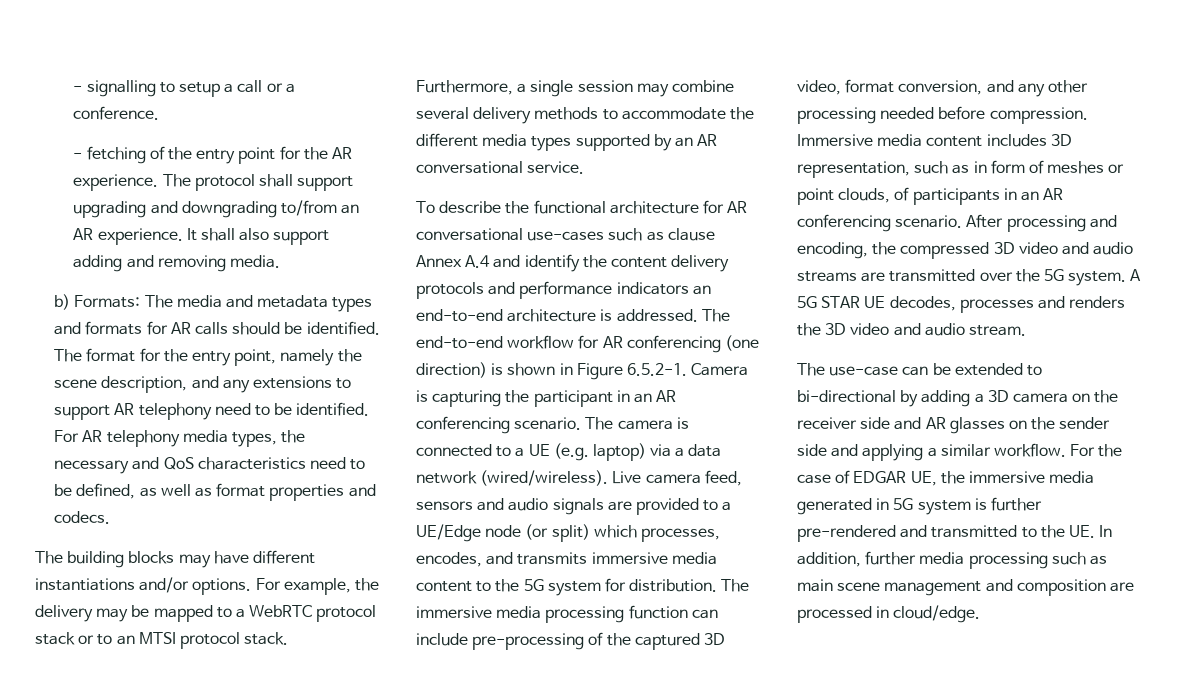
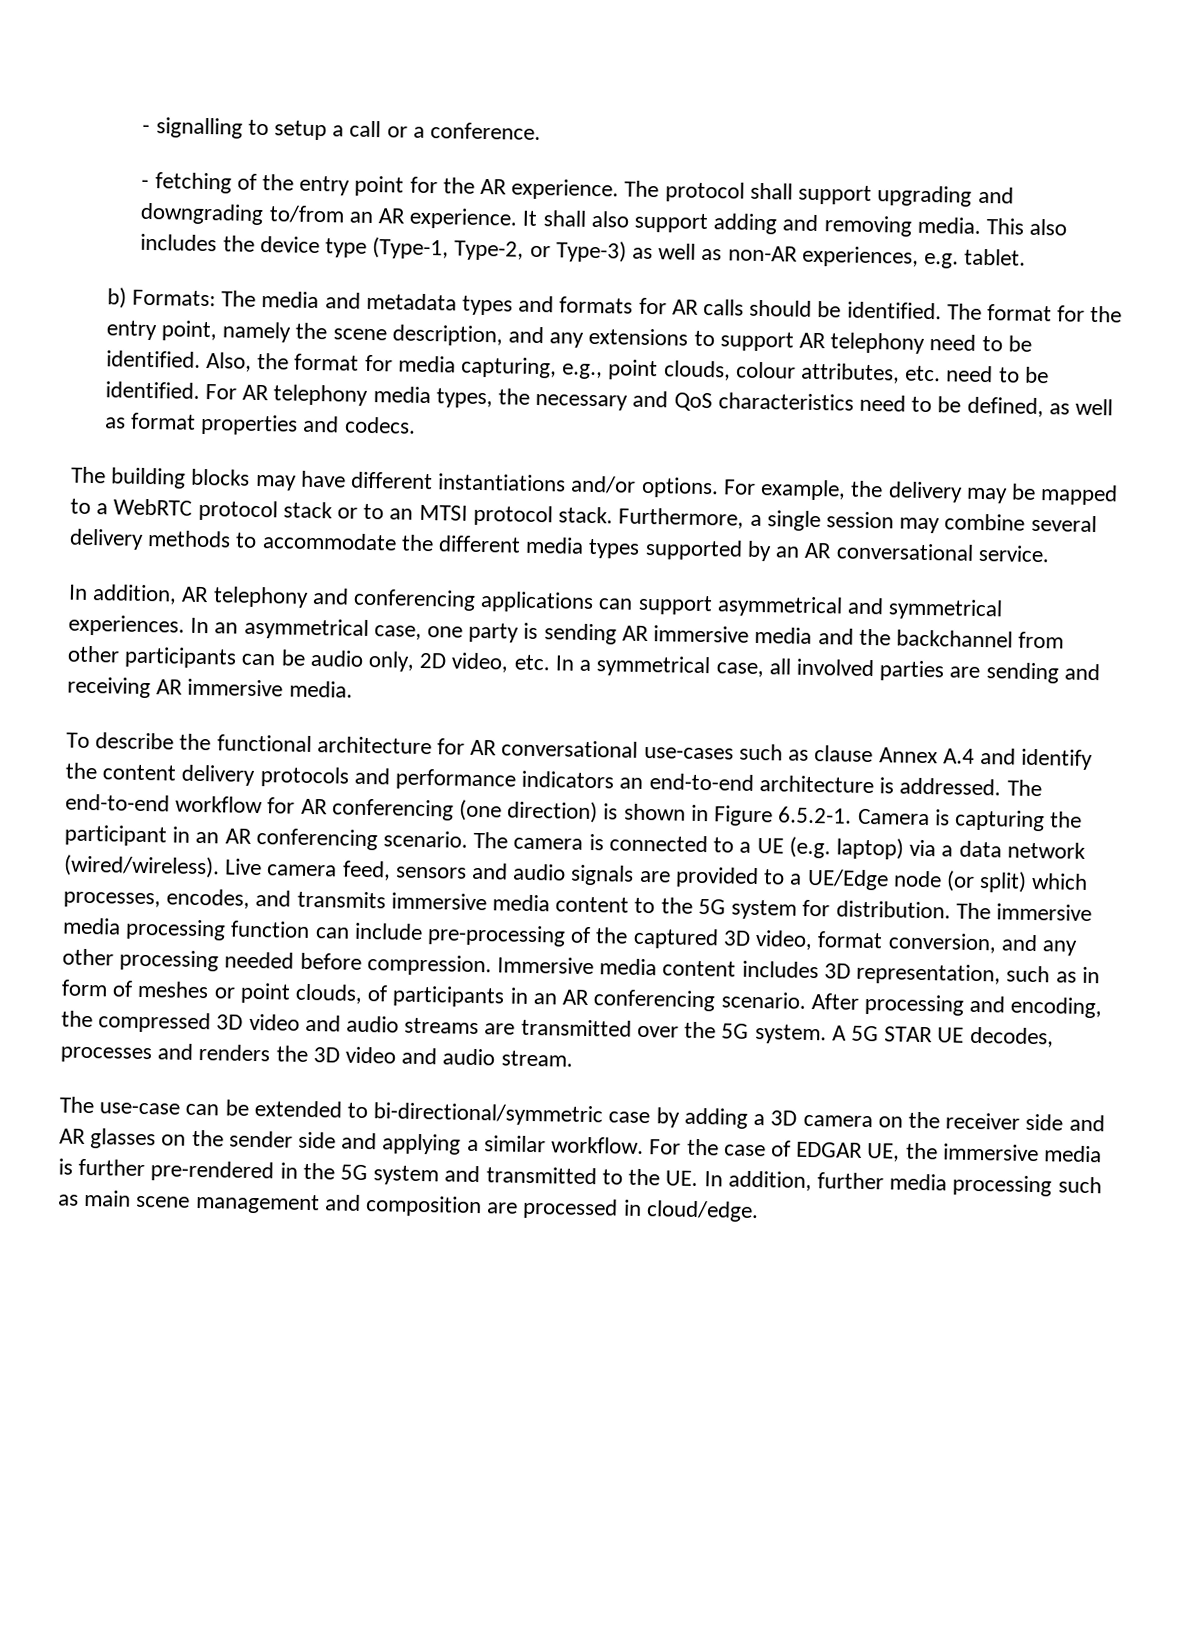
+ This also includes the device type (Type-1, Type-2, or Type-3) as well as non-AR experiences, e.g. tablet.
+ Also, the format for media capturing, e.g., point clouds, colour attributes, etc. need to be identified.
+ In addition, AR telephony and conferencing applications can support asymmetrical and symmetrical experiences. In an asymmetrical case, one party is sending AR immersive media and the backchannel from other participants can be audio only, 2D video, etc. In a symmetrical case, all involved parties are sending and receiving AR immersive media.
- The use-case can be extended to bi-directional by adding a 3D camera on the receiver side and AR glasses on the sender side and applying a similar workflow.
+ The use-case can be extended to bi-directional/symmetric case by adding a 3D camera on the receiver side and AR glasses on the sender side and applying a similar workflow.
- For the case of EDGAR UE, the immersive media generated in 5G system is further pre-rendered and transmitted to the UE. In addition, further media processing such as main scene management and composition are processed in cloud/edge.
+ For the case of EDGAR UE, the immersive media is further pre-rendered in the 5G system and transmitted to the UE. In addition, further media processing such as main scene management and composition are processed in cloud/edge.

